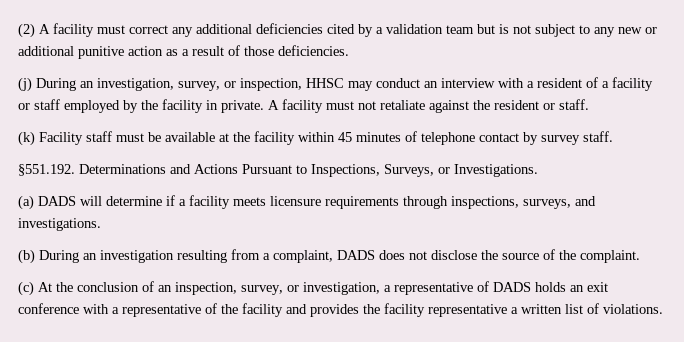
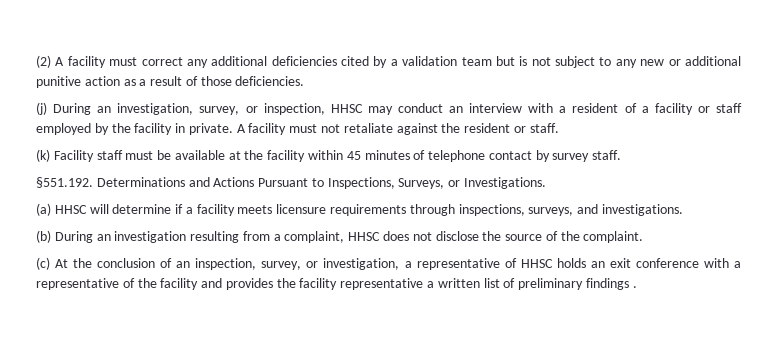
- (a) DADS will determine if a facility meets licensure requirements through inspections, surveys, and investigations.
+ (a) HHSC will determine if a facility meets licensure requirements through inspections, surveys, and investigations.
- (b) During an investigation resulting from a complaint, DADS does not disclose the source of the complaint.
+ (b) During an investigation resulting from a complaint, HHSC does not disclose the source of the complaint.
- (c) At the conclusion of an inspection, survey, or investigation, a representative of DADS holds an exit conference with a representative of the facility and provides the facility representative a written list of violations.
+ (c) At the conclusion of an inspection, survey, or investigation, a representative of HHSC holds an exit conference with a representative of the facility and provides the facility representative a written list of preliminary findings .

